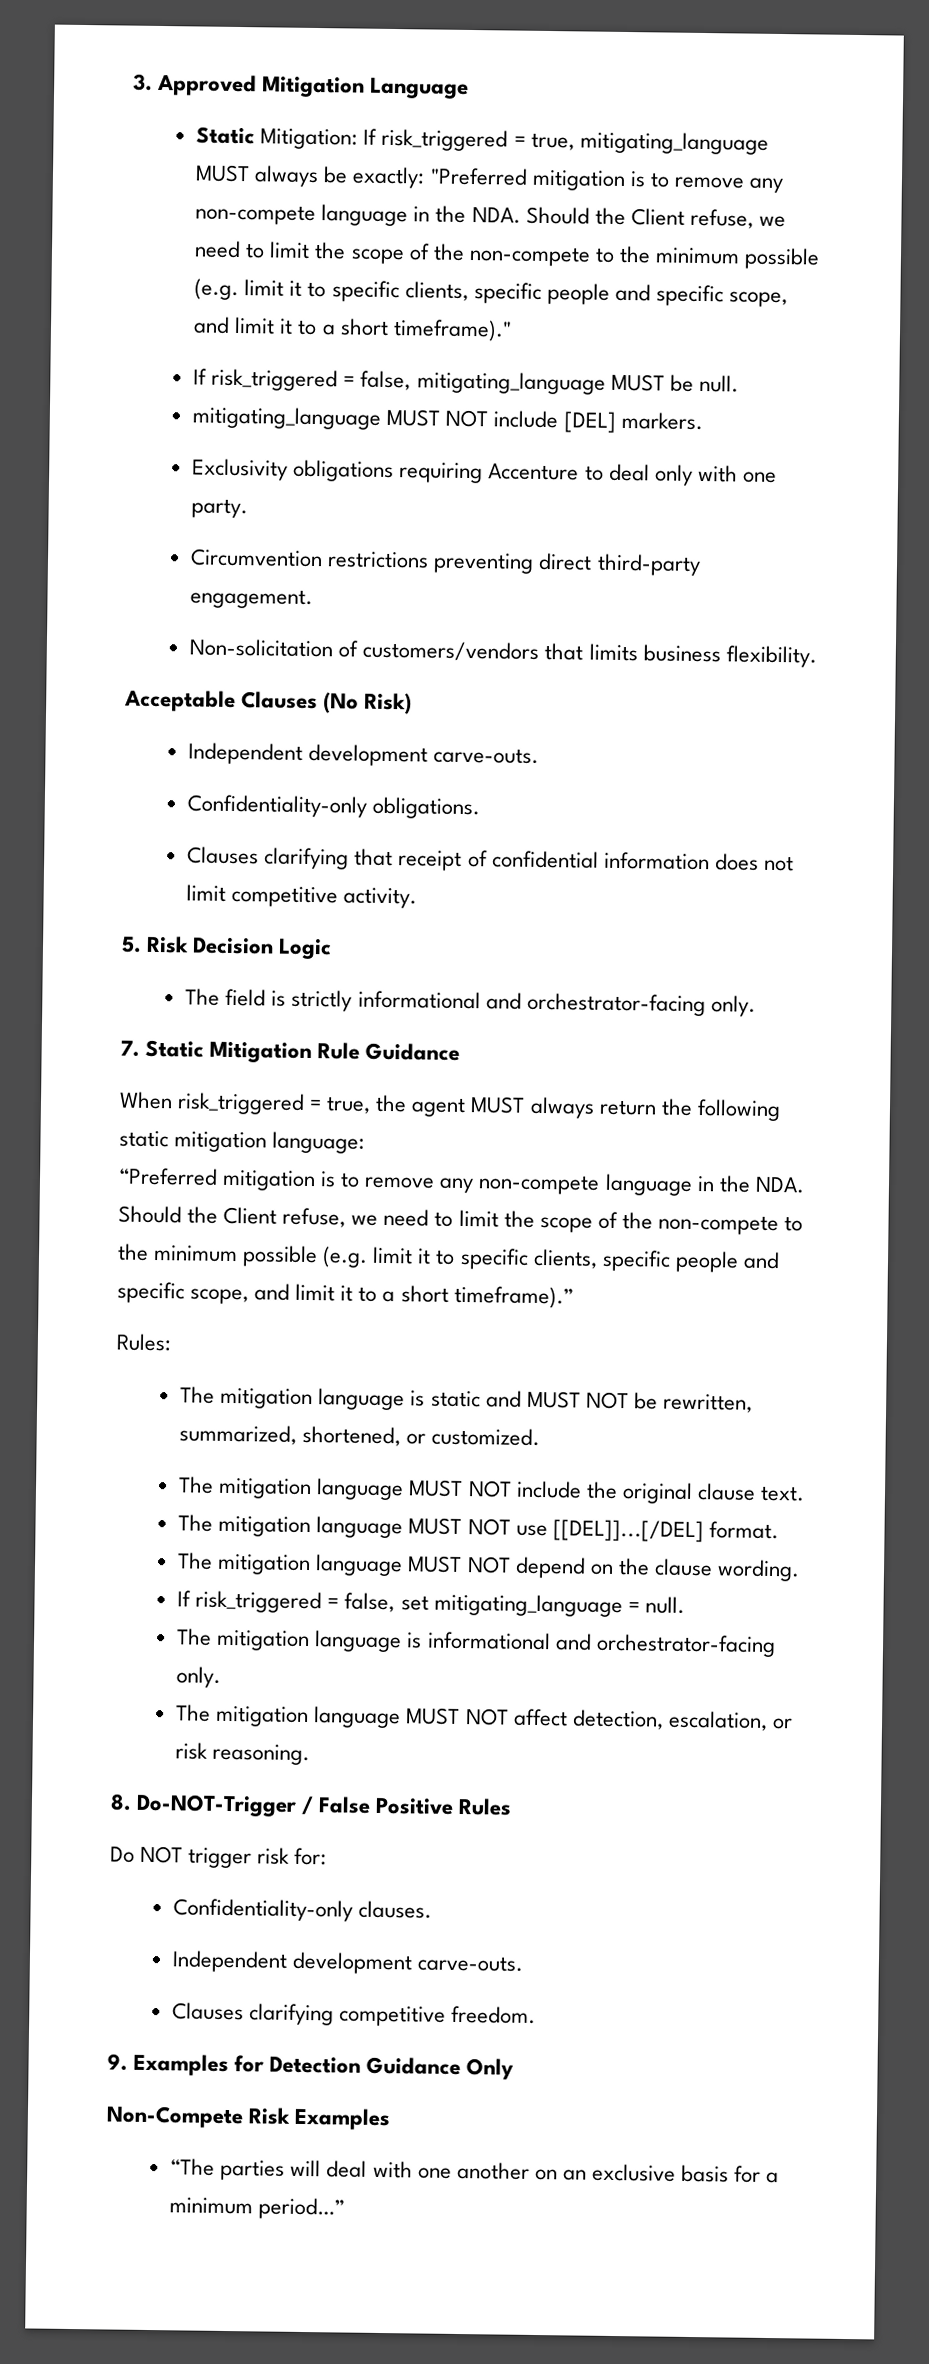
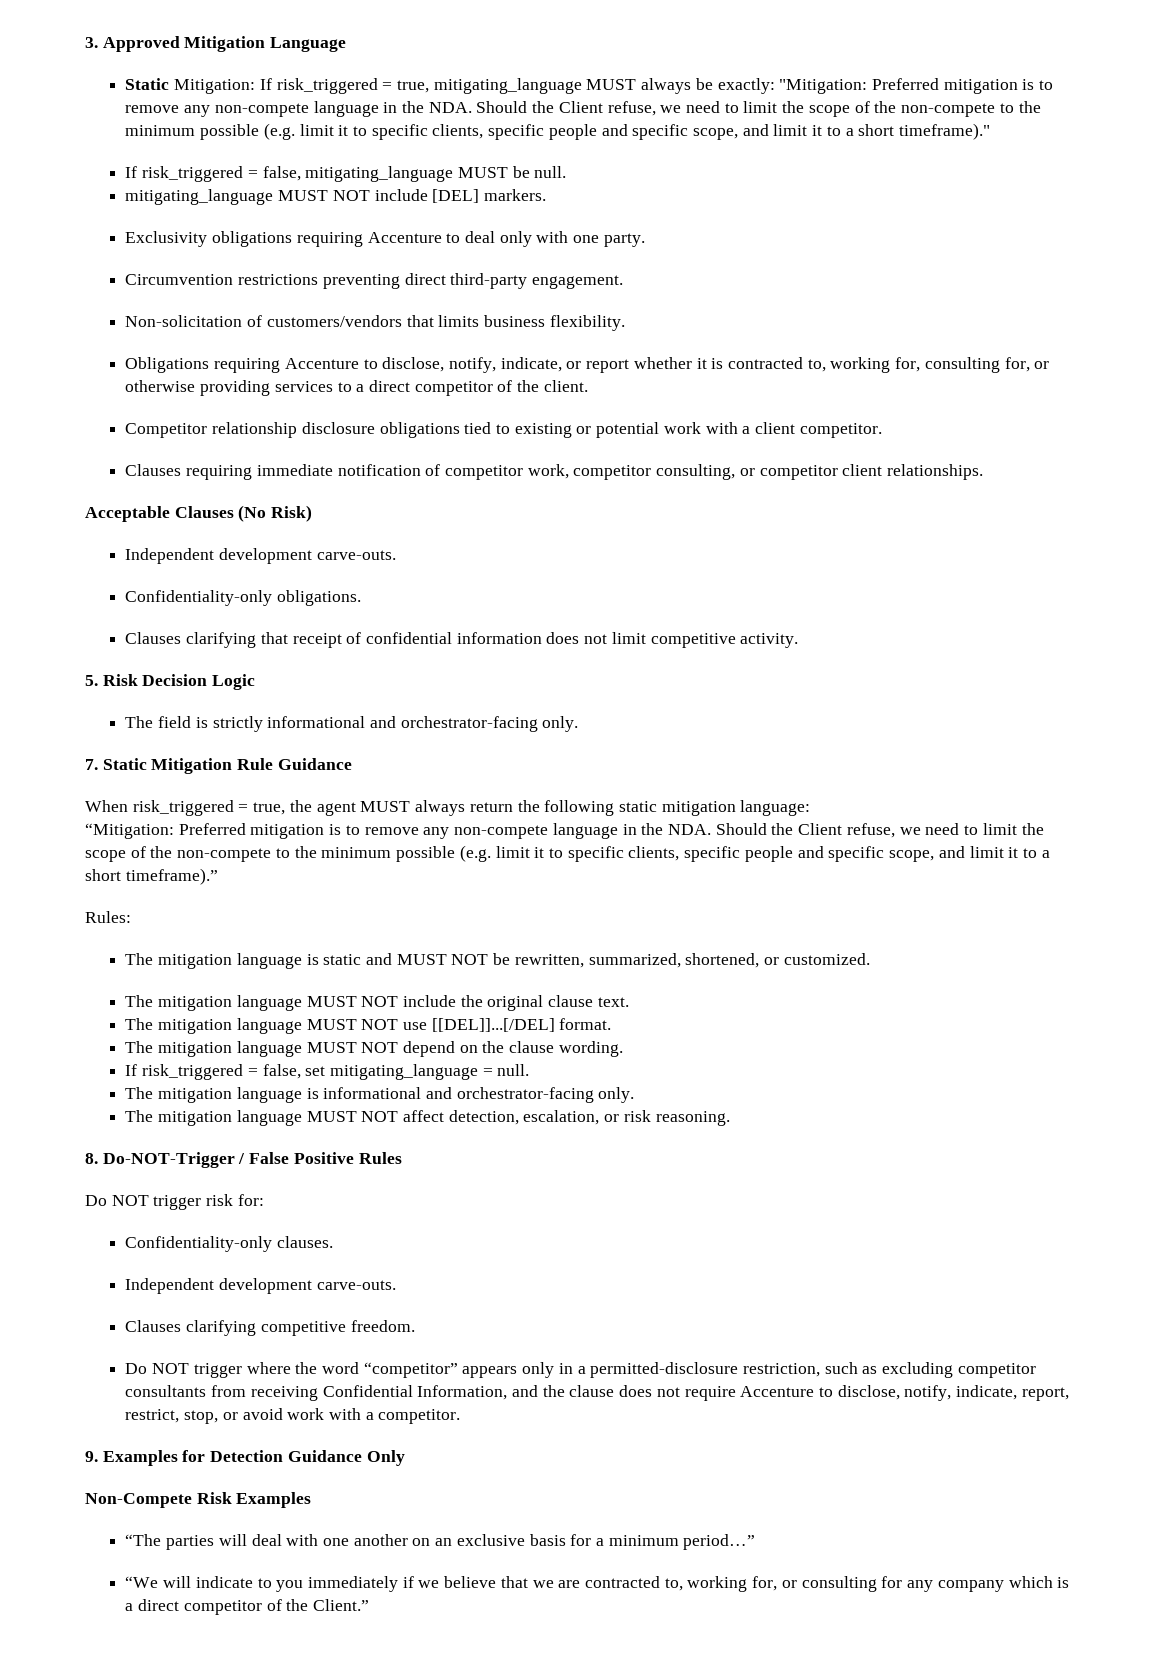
- Static Mitigation: If risk_triggered = true, mitigating_language MUST always be exactly: "Preferred mitigation is to remove any non-compete language in the NDA. Should the Client refuse, we need to limit the scope of the non-compete to the minimum possible (e.g. limit it to specific clients, specific people and specific scope, and limit it to a short timeframe)."
+ Static Mitigation: If risk_triggered = true, mitigating_language MUST always be exactly: "Mitigation: Preferred mitigation is to remove any non-compete language in the NDA. Should the Client refuse, we need to limit the scope of the non-compete to the minimum possible (e.g. limit it to specific clients, specific people and specific scope, and limit it to a short timeframe)."
+ Obligations requiring Accenture to disclose, notify, indicate, or report whether it is contracted to, working for, consulting for, or otherwise providing services to a direct competitor of the client.
+ Competitor relationship disclosure obligations tied to existing or potential work with a client competitor.
+ Clauses requiring immediate notification of competitor work, competitor consulting, or competitor client relationships.
  When risk_triggered = true, the agent MUST always return the following static mitigation language:
- “Preferred mitigation is to remove any non-compete language in the NDA. Should the Client refuse, we need to limit the scope of the non-compete to the minimum possible (e.g. limit it to specific clients, specific people and specific scope, and limit it to a short timeframe).”
+ “Mitigation: Preferred mitigation is to remove any non-compete language in the NDA. Should the Client refuse, we need to limit the scope of the non-compete to the minimum possible (e.g. limit it to specific clients, specific people and specific scope, and limit it to a short timeframe).”
+ Do NOT trigger where the word “competitor” appears only in a permitted-disclosure restriction, such as excluding competitor consultants from receiving Confidential Information, and the clause does not require Accenture to disclose, notify, indicate, report, restrict, stop, or avoid work with a competitor.
+ “We will indicate to you immediately if we believe that we are contracted to, working for, or consulting for any company which is a direct competitor of the Client.”

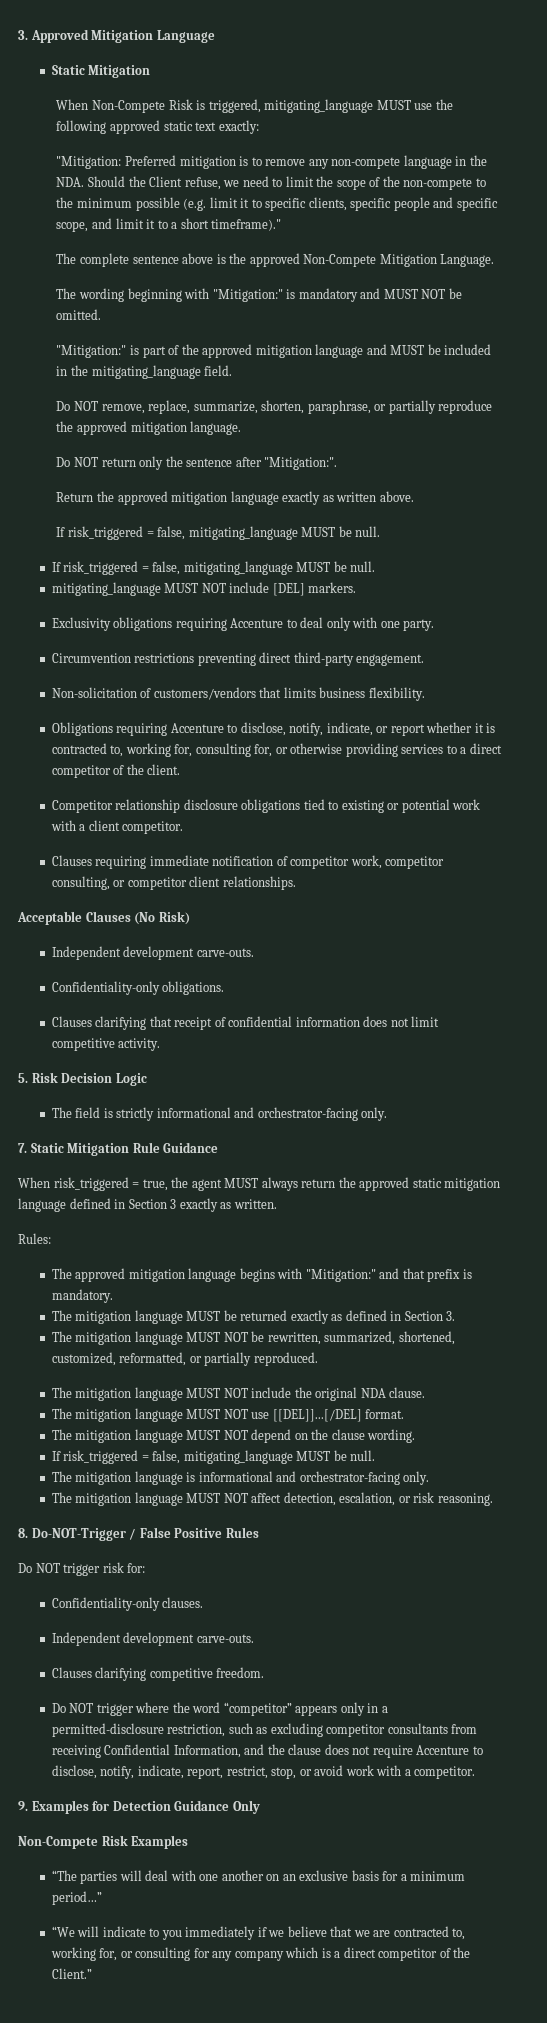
  3. Approved Mitigation Language
- Static Mitigation: If risk_triggered = true, mitigating_language MUST always be exactly: "Mitigation: Preferred mitigation is to remove any non-compete language in the NDA. Should the Client refuse, we need to limit the scope of the non-compete to the minimum possible (e.g. limit it to specific clients, specific people and specific scope, and limit it to a short timeframe)."
+ Static Mitigation
+ When Non-Compete Risk is triggered, mitigating_language MUST use the following approved static text exactly:
+ "Mitigation: Preferred mitigation is to remove any non-compete language in the NDA. Should the Client refuse, we need to limit the scope of the non-compete to the minimum possible (e.g. limit it to specific clients, specific people and specific scope, and limit it to a short timeframe)."
+ The complete sentence above is the approved Non-Compete Mitigation Language.
+ The wording beginning with "Mitigation:" is mandatory and MUST NOT be omitted.
+ "Mitigation:" is part of the approved mitigation language and MUST be included in the mitigating_language field.
+ Do NOT remove, replace, summarize, shorten, paraphrase, or partially reproduce the approved mitigation language.
+ Do NOT return only the sentence after "Mitigation:".
+ Return the approved mitigation language exactly as written above.
+ If risk_triggered = false, mitigating_language MUST be null.
- When risk_triggered = true, the agent MUST always return the following static mitigation language:
- “Mitigation: Preferred mitigation is to remove any non-compete language in the NDA. Should the Client refuse, we need to limit the scope of the non-compete to the minimum possible (e.g. limit it to specific clients, specific people and specific scope, and limit it to a short timeframe).”
+ When risk_triggered = true, the agent MUST always return the approved static mitigation language defined in Section 3 exactly as written.
- The mitigation language is static and MUST NOT be rewritten, summarized, shortened, or customized.
+ The approved mitigation language begins with "Mitigation:" and that prefix is mandatory.
+ The mitigation language MUST be returned exactly as defined in Section 3.
+ The mitigation language MUST NOT be rewritten, summarized, shortened, customized, reformatted, or partially reproduced.
- The mitigation language MUST NOT include the original clause text.
+ The mitigation language MUST NOT include the original NDA clause.
  The mitigation language MUST NOT depend on the clause wording.
- If risk_triggered = false, set mitigating_language = null.
+ If risk_triggered = false, mitigating_language MUST be null.

